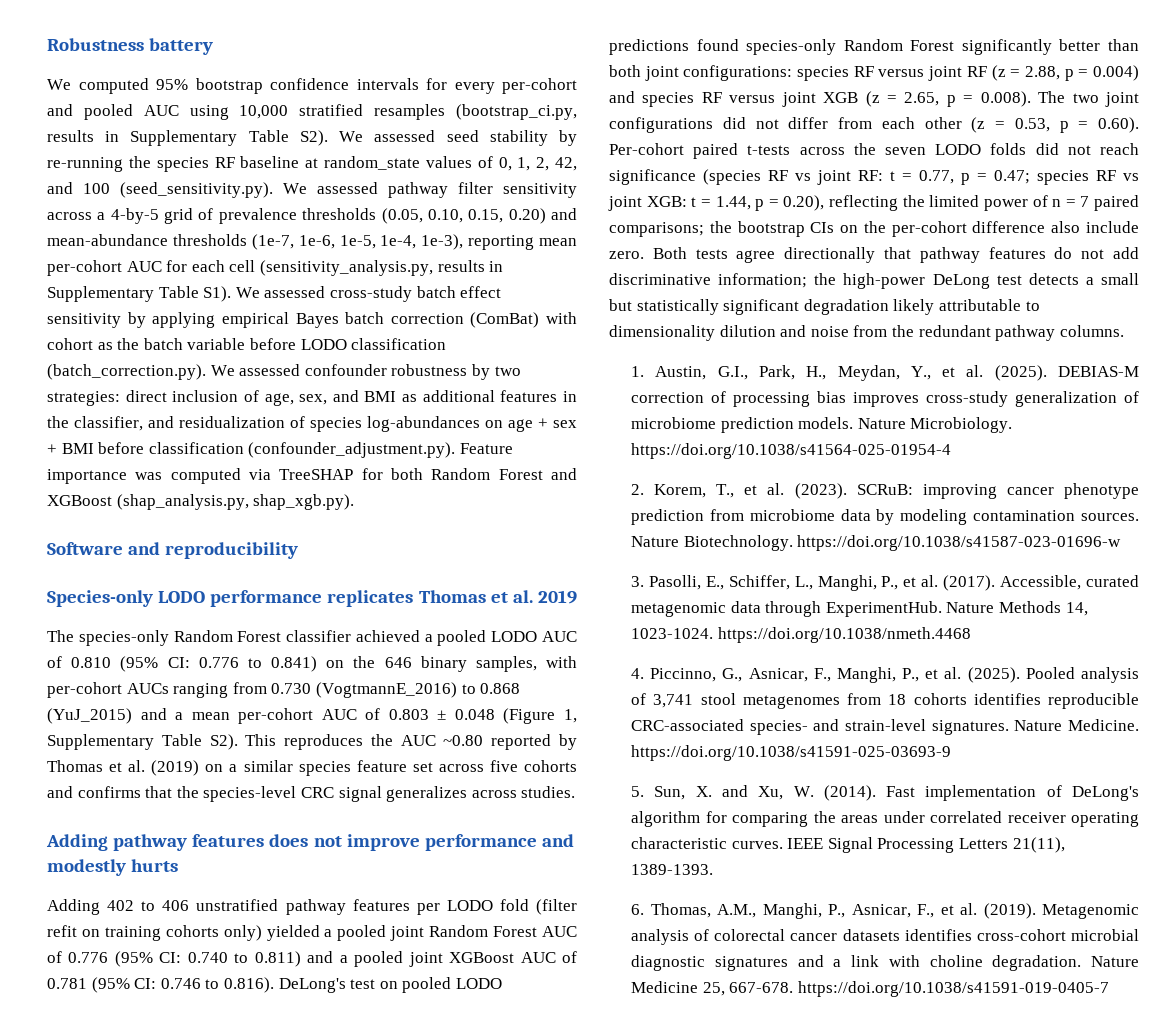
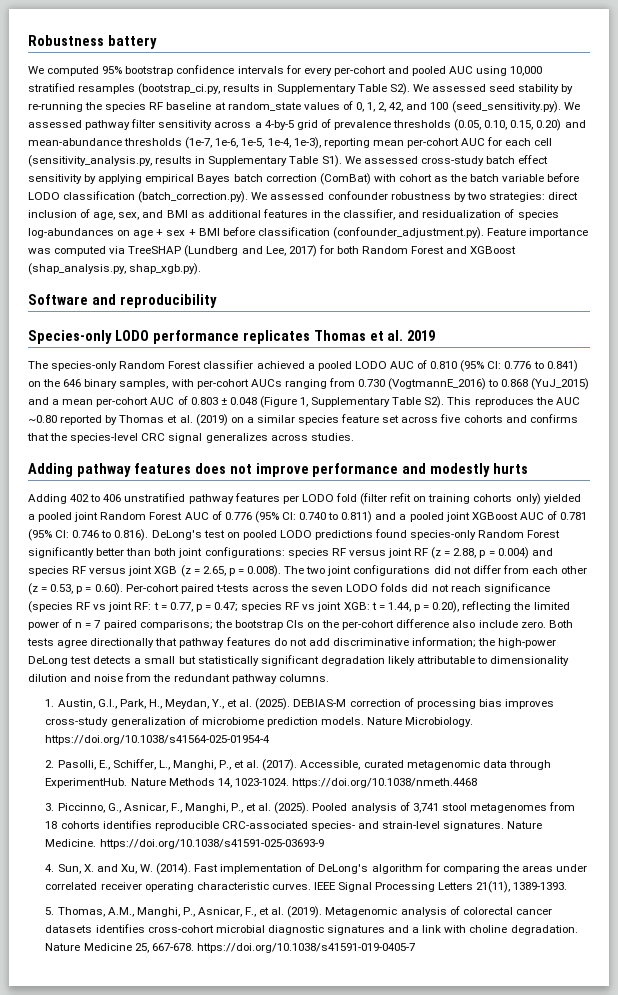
- direct inclusion of age, sex, and BMI as additional features in the classifier, and residualization of species log-abundances on age + sex + BMI before classification (confounder_adjustment.py). Feature importance was computed via TreeSHAP for both Random Forest and XGBoost (shap_analysis.py, shap_xgb.py).
+ direct inclusion of age, sex, and BMI as additional features in the classifier, and residualization of species log-abundances on age + sex + BMI before classification (confounder_adjustment.py). Feature importance was computed via TreeSHAP (Lundberg and Lee, 2017) for both Random Forest and XGBoost (shap_analysis.py, shap_xgb.py).
- 2. Korem, T., et al. (2023). SCRuB: improving cancer phenotype prediction from microbiome data by modeling contamination sources. Nature Biotechnology. https://doi.org/10.1038/s41587-023-01696-w
- 3. Pasolli, E., Schiffer, L., Manghi, P., et al. (2017).
+ 2. Pasolli, E., Schiffer, L., Manghi, P., et al. (2017).
- 4. Piccinno, G., Asnicar, F., Manghi, P., et al. (2025).
+ 3. Piccinno, G., Asnicar, F., Manghi, P., et al. (2025).
- 5. Sun, X. and Xu, W. (2014).
+ 4. Sun, X. and Xu, W. (2014).
- 6. Thomas, A.M., Manghi, P., Asnicar, F., et al. (2019).
+ 5. Thomas, A.M., Manghi, P., Asnicar, F., et al. (2019).

